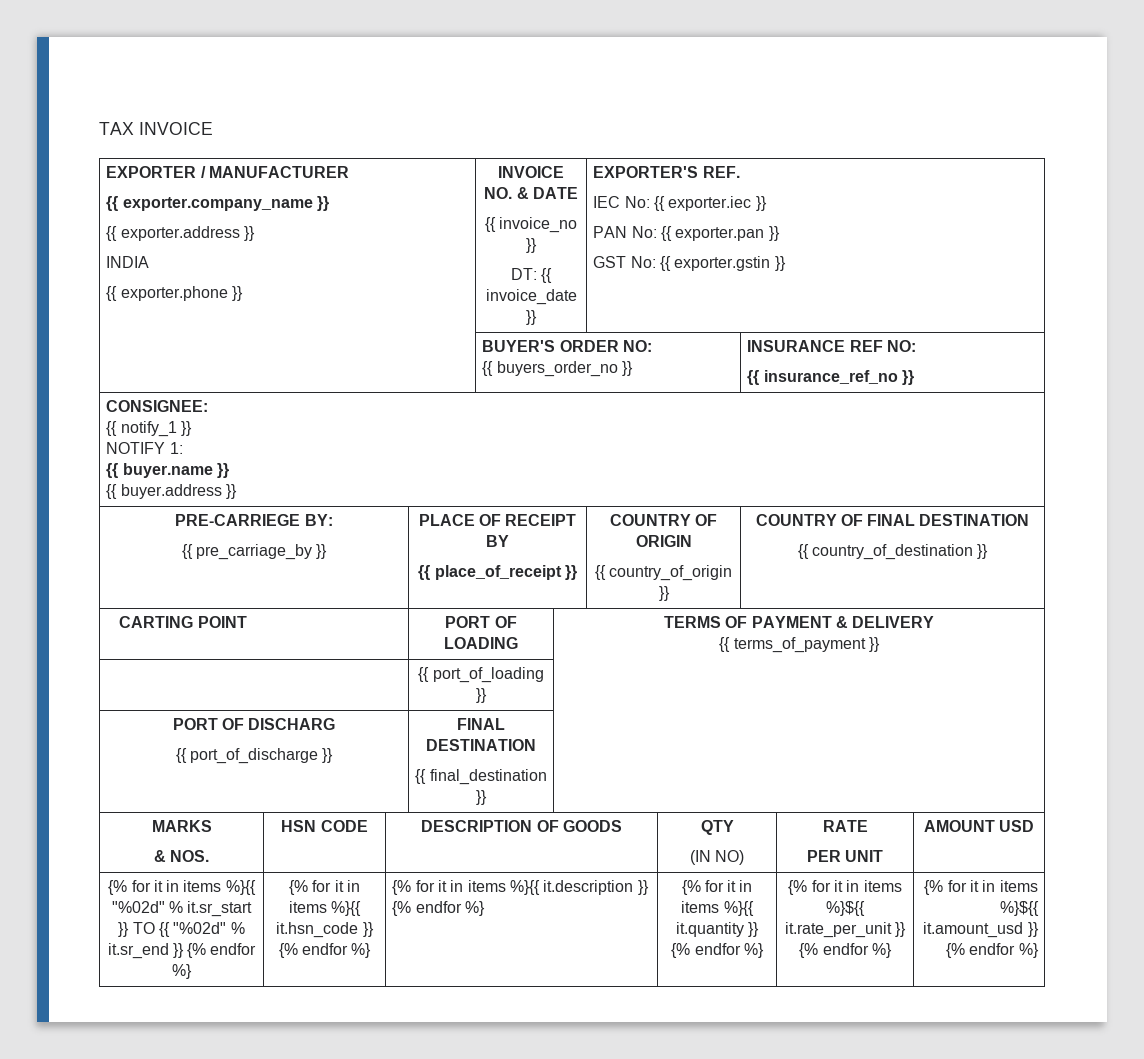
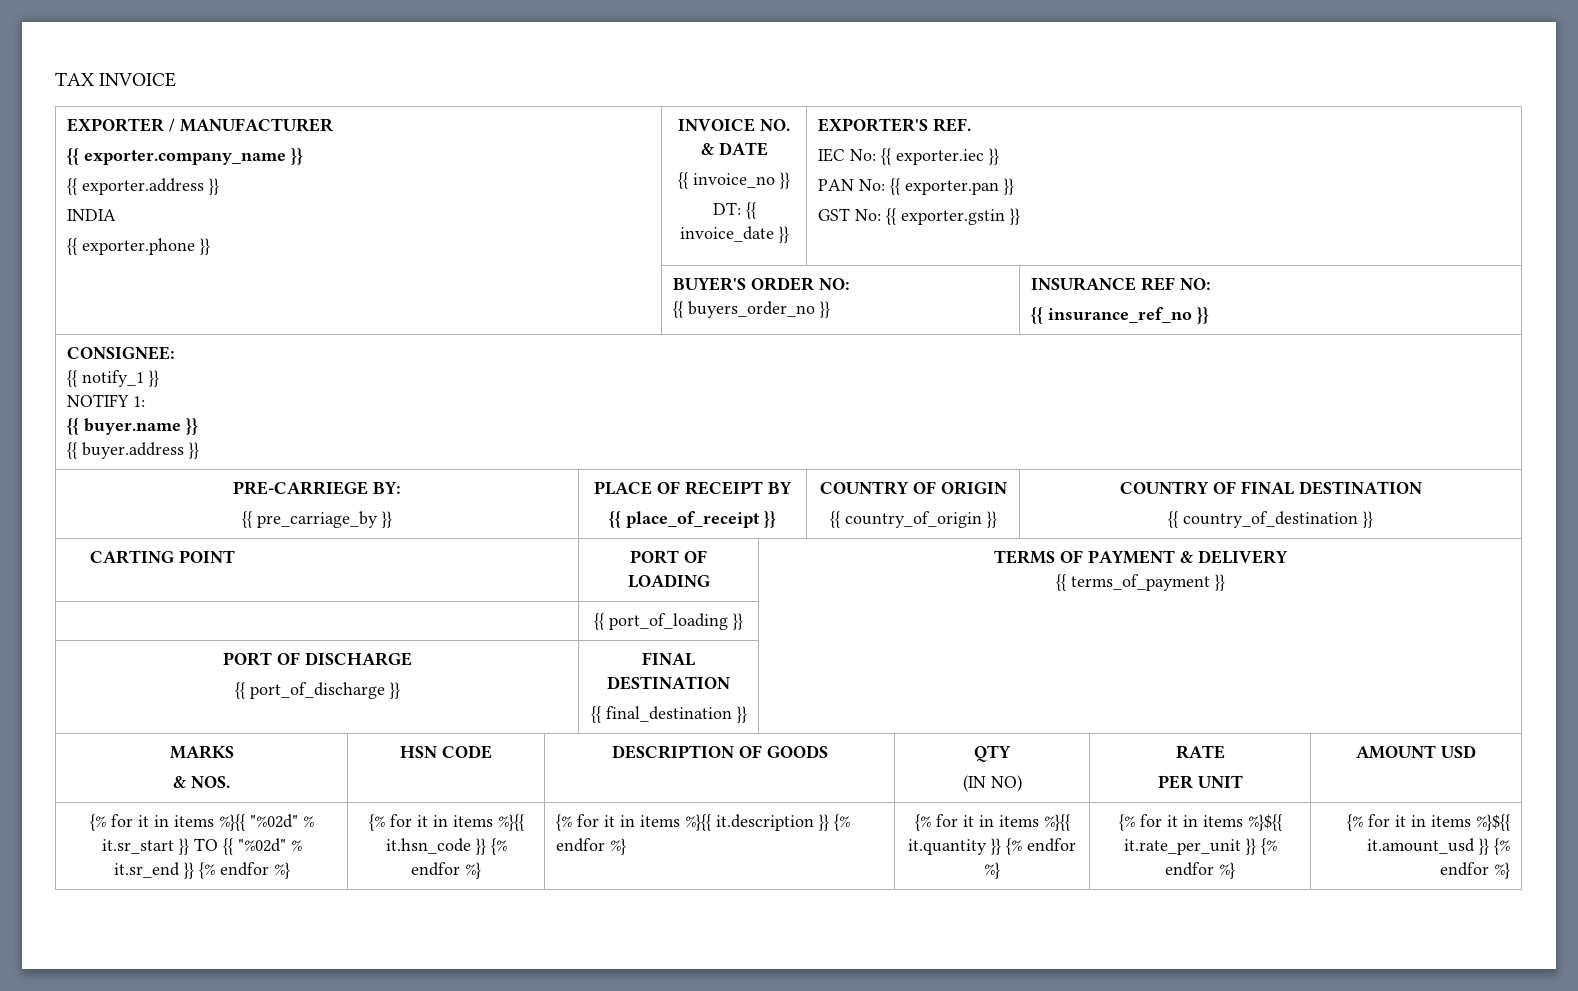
- PORT OF DISCHARG
+ PORT OF DISCHARGE

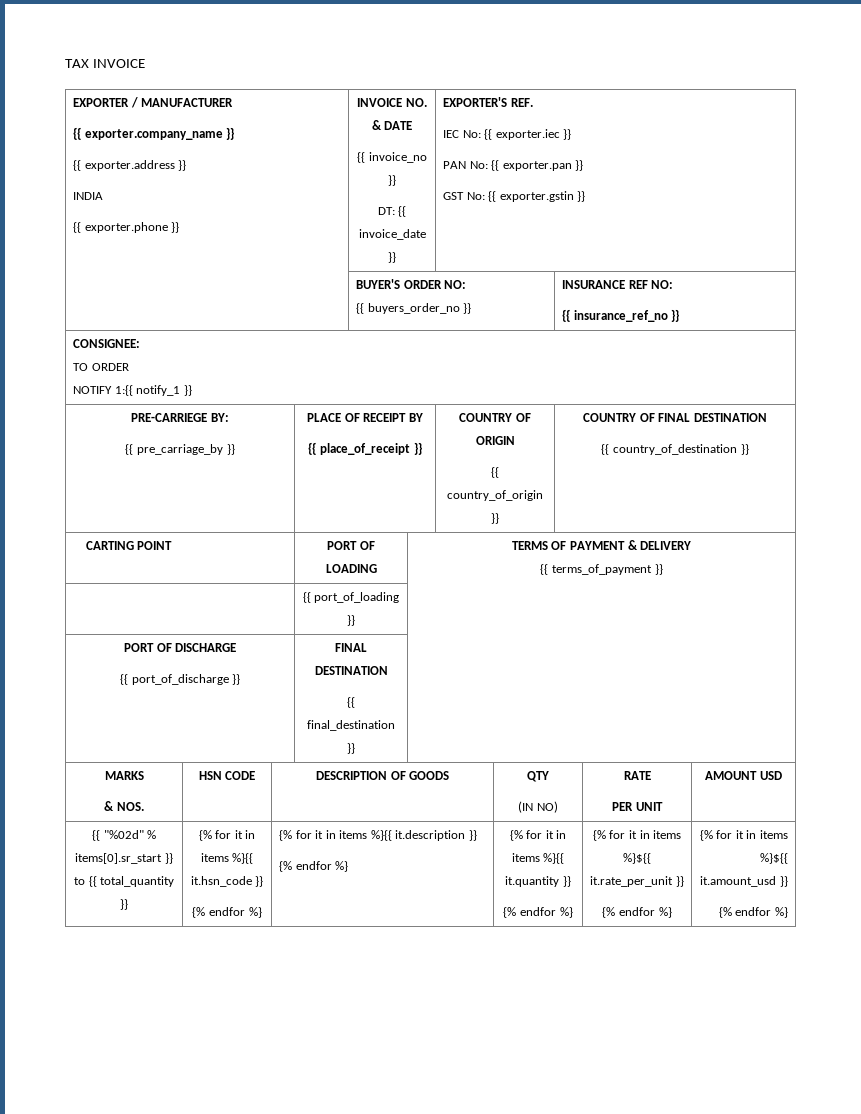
  CONSIGNEE:
- {{ notify_1 }}
- NOTIFY 1:
- {{ buyer.name }}
- {{ buyer.address }}
+ TO ORDER
+ NOTIFY 1:{{ notify_1 }}
- {% for it in items %}{{ "%02d" % it.sr_start }} TO {{ "%02d" % it.sr_end }} {% endfor %}
+ {{ "%02d" % items[0].sr_start }} to {{ total_quantity }}
- {% for it in items %}{{ it.hsn_code }} {% endfor %}
+ {% for it in items %}{{ it.hsn_code }}
+ {% endfor %}
- {% for it in items %}{{ it.description }} {% endfor %}
+ {% for it in items %}{{ it.description }}
+ {% endfor %}
- {% for it in items %}{{ it.quantity }} {% endfor %}
+ {% for it in items %}{{ it.quantity }}
+ {% endfor %}
- {% for it in items %}${{ it.rate_per_unit }} {% endfor %}
+ {% for it in items %}${{ it.rate_per_unit }}
+ {% endfor %}
- {% for it in items %}${{ it.amount_usd }} {% endfor %}
+ {% for it in items %}${{ it.amount_usd }}
+ {% endfor %}

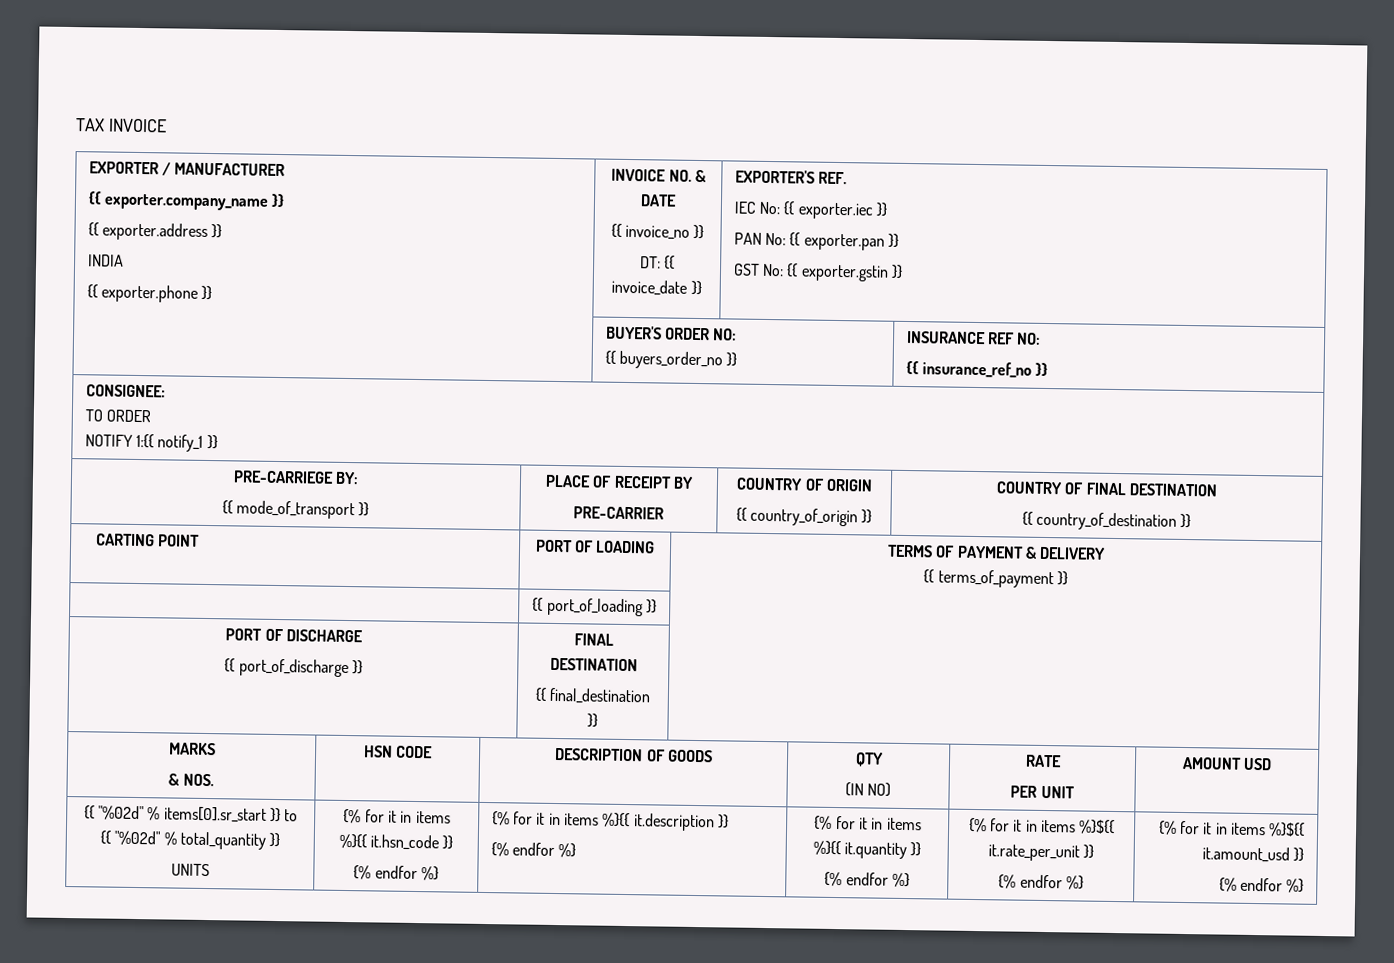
  PRE-CARRIEGE BY:
- {{ pre_carriage_by }} | PLACE OF RECEIPT BY
- {{ place_of_receipt }} | COUNTRY OF ORIGIN
+ {{ mode_of_transport }} | PLACE OF RECEIPT BY
+ PRE-CARRIER | COUNTRY OF ORIGIN
- {{ "%02d" % items[0].sr_start }} to {{ total_quantity }}
+ {{ "%02d" % items[0].sr_start }} to {{ "%02d" % total_quantity }}
+ UNITS

